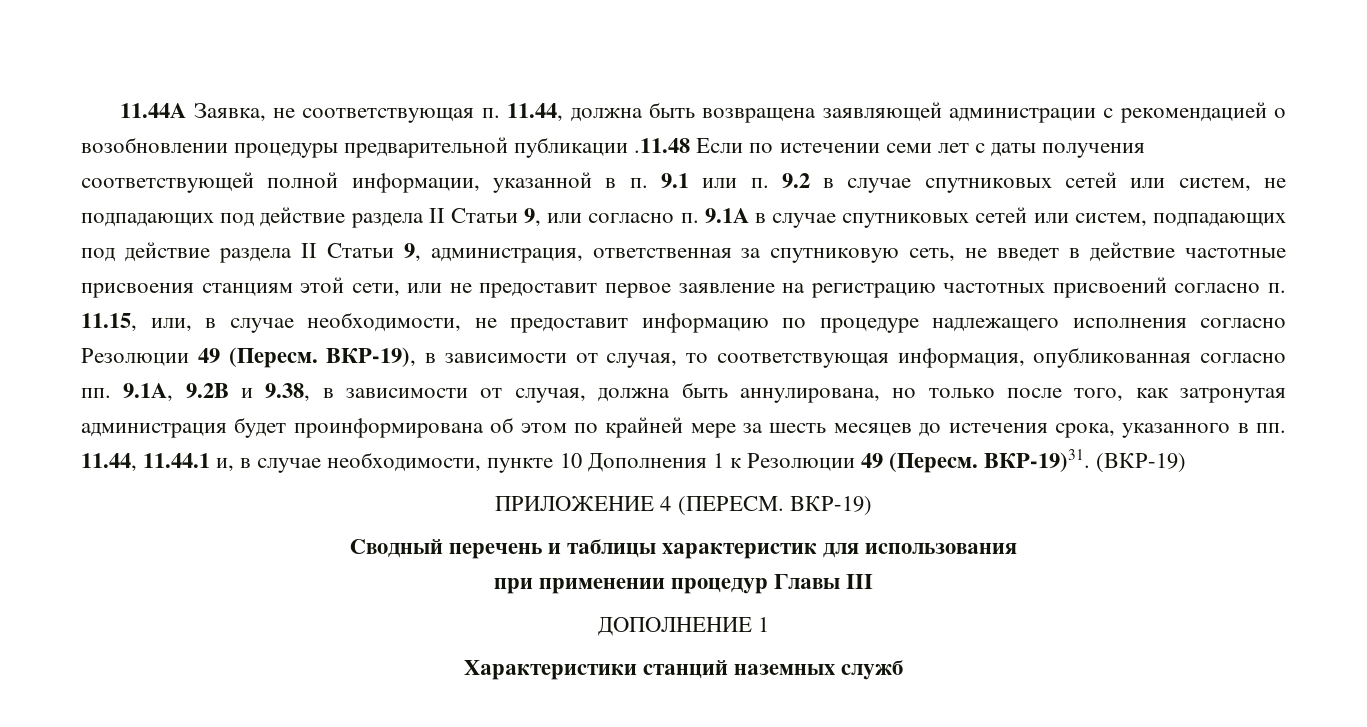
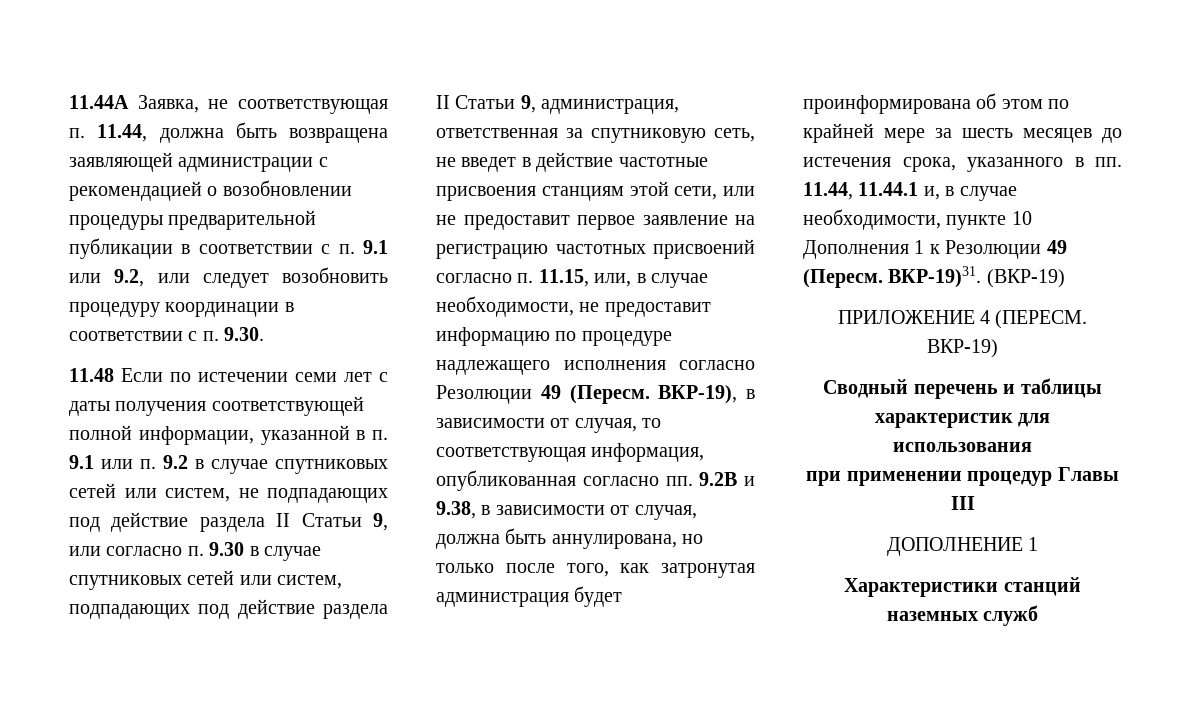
- 11.44A Заявка, не соответствующая п. 11.44, должна быть возвращена заявляющей администрации с рекомендацией о возобновлении процедуры предварительной публикации .11.48 Если по истечении семи лет с даты получения соответствующей полной информации, указанной в п. 9.1 или п. 9.2 в случае спутниковых сетей или систем, не подпадающих под действие раздела II Статьи 9, или согласно п. 9.1А в случае спутниковых сетей или систем, подпадающих под действие раздела II Статьи 9, администрация, ответственная за спутниковую сеть, не введет в действие частотные присвоения станциям этой сети, или не предоставит первое заявление на регистрацию частотных присвоений согласно п. 11.15, или, в случае необходимости, не предоставит информацию по процедуре надлежащего исполнения согласно Резолюции 49 (Пересм.
+ 11.44A Заявка, не соответствующая п. 11.44, должна быть возвращена заявляющей администрации с рекомендацией о возобновлении процедуры предварительной публикации в соответствии с п. 9.1 или 9.2, или следует возобновить процедуру координации в соответствии с п. 9.30.
+ 11.48 Если по истечении семи лет с даты получения соответствующей полной информации, указанной в п. 9.1 или п. 9.2 в случае спутниковых сетей или систем, не подпадающих под действие раздела II Статьи 9, или согласно п. 9.30 в случае спутниковых сетей или систем, подпадающих под действие раздела II Статьи 9, администрация, ответственная за спутниковую сеть, не введет в действие частотные присвоения станциям этой сети, или не предоставит первое заявление на регистрацию частотных присвоений согласно п. 11.15, или, в случае необходимости, не предоставит информацию по процедуре надлежащего исполнения согласно Резолюции 49 (Пересм.
- ВКР-19), в зависимости от случая, то соответствующая информация, опубликованная согласно пп. 9.1А, 9.2B и 9.38, в зависимости от случая, должна быть аннулирована, но только после того, как затронутая администрация будет проинформирована об этом по крайней мере за шесть месяцев до истечения срока, указанного в пп. 11.44, 11.44.1 и, в случае необходимости, пункте 10 Дополнения 1 к Резолюции 49 (Пересм.
+ ВКР-19), в зависимости от случая, то соответствующая информация, опубликованная согласно пп. 9.2B и 9.38, в зависимости от случая, должна быть аннулирована, но только после того, как затронутая администрация будет проинформирована об этом по крайней мере за шесть месяцев до истечения срока, указанного в пп. 11.44, 11.44.1 и, в случае необходимости, пункте 10 Дополнения 1 к Резолюции 49 (Пересм.

